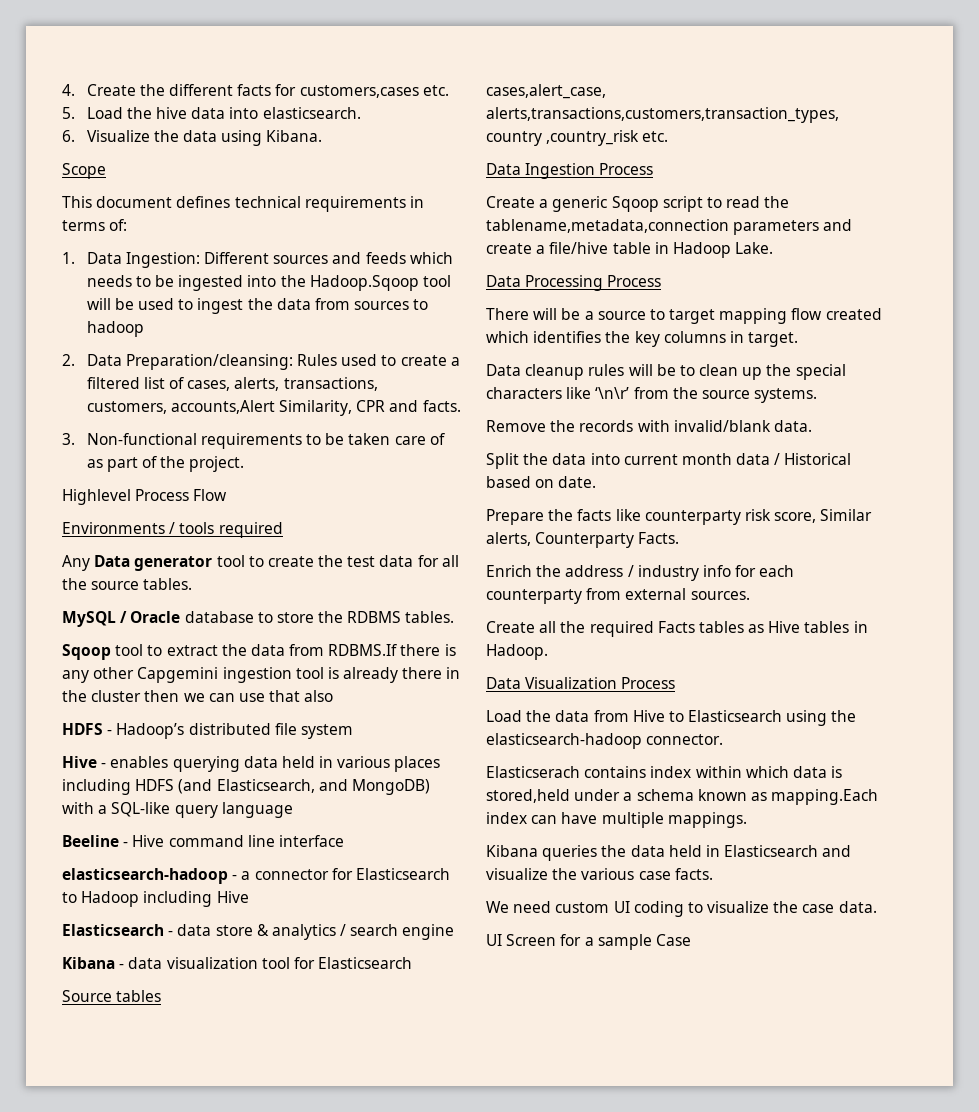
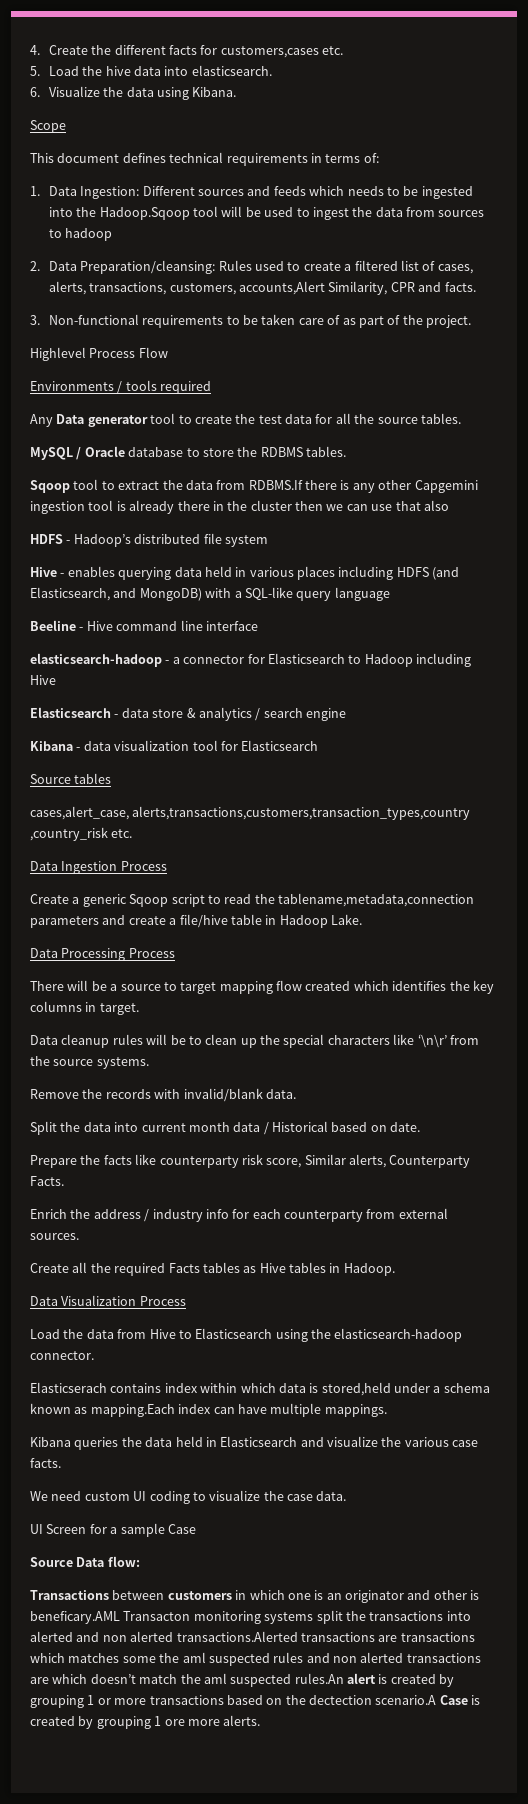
+ Source Data flow:
+ Transactions between customers in which one is an originator and other is beneficary.AML Transacton monitoring systems split the transactions into alerted and non alerted transactions.Alerted transactions are transactions which matches some the aml suspected rules and non alerted transactions are which doesn’t match the aml suspected rules.An alert is created by grouping 1 or more transactions based on the dectection scenario.A Case is created by grouping 1 ore more alerts.

